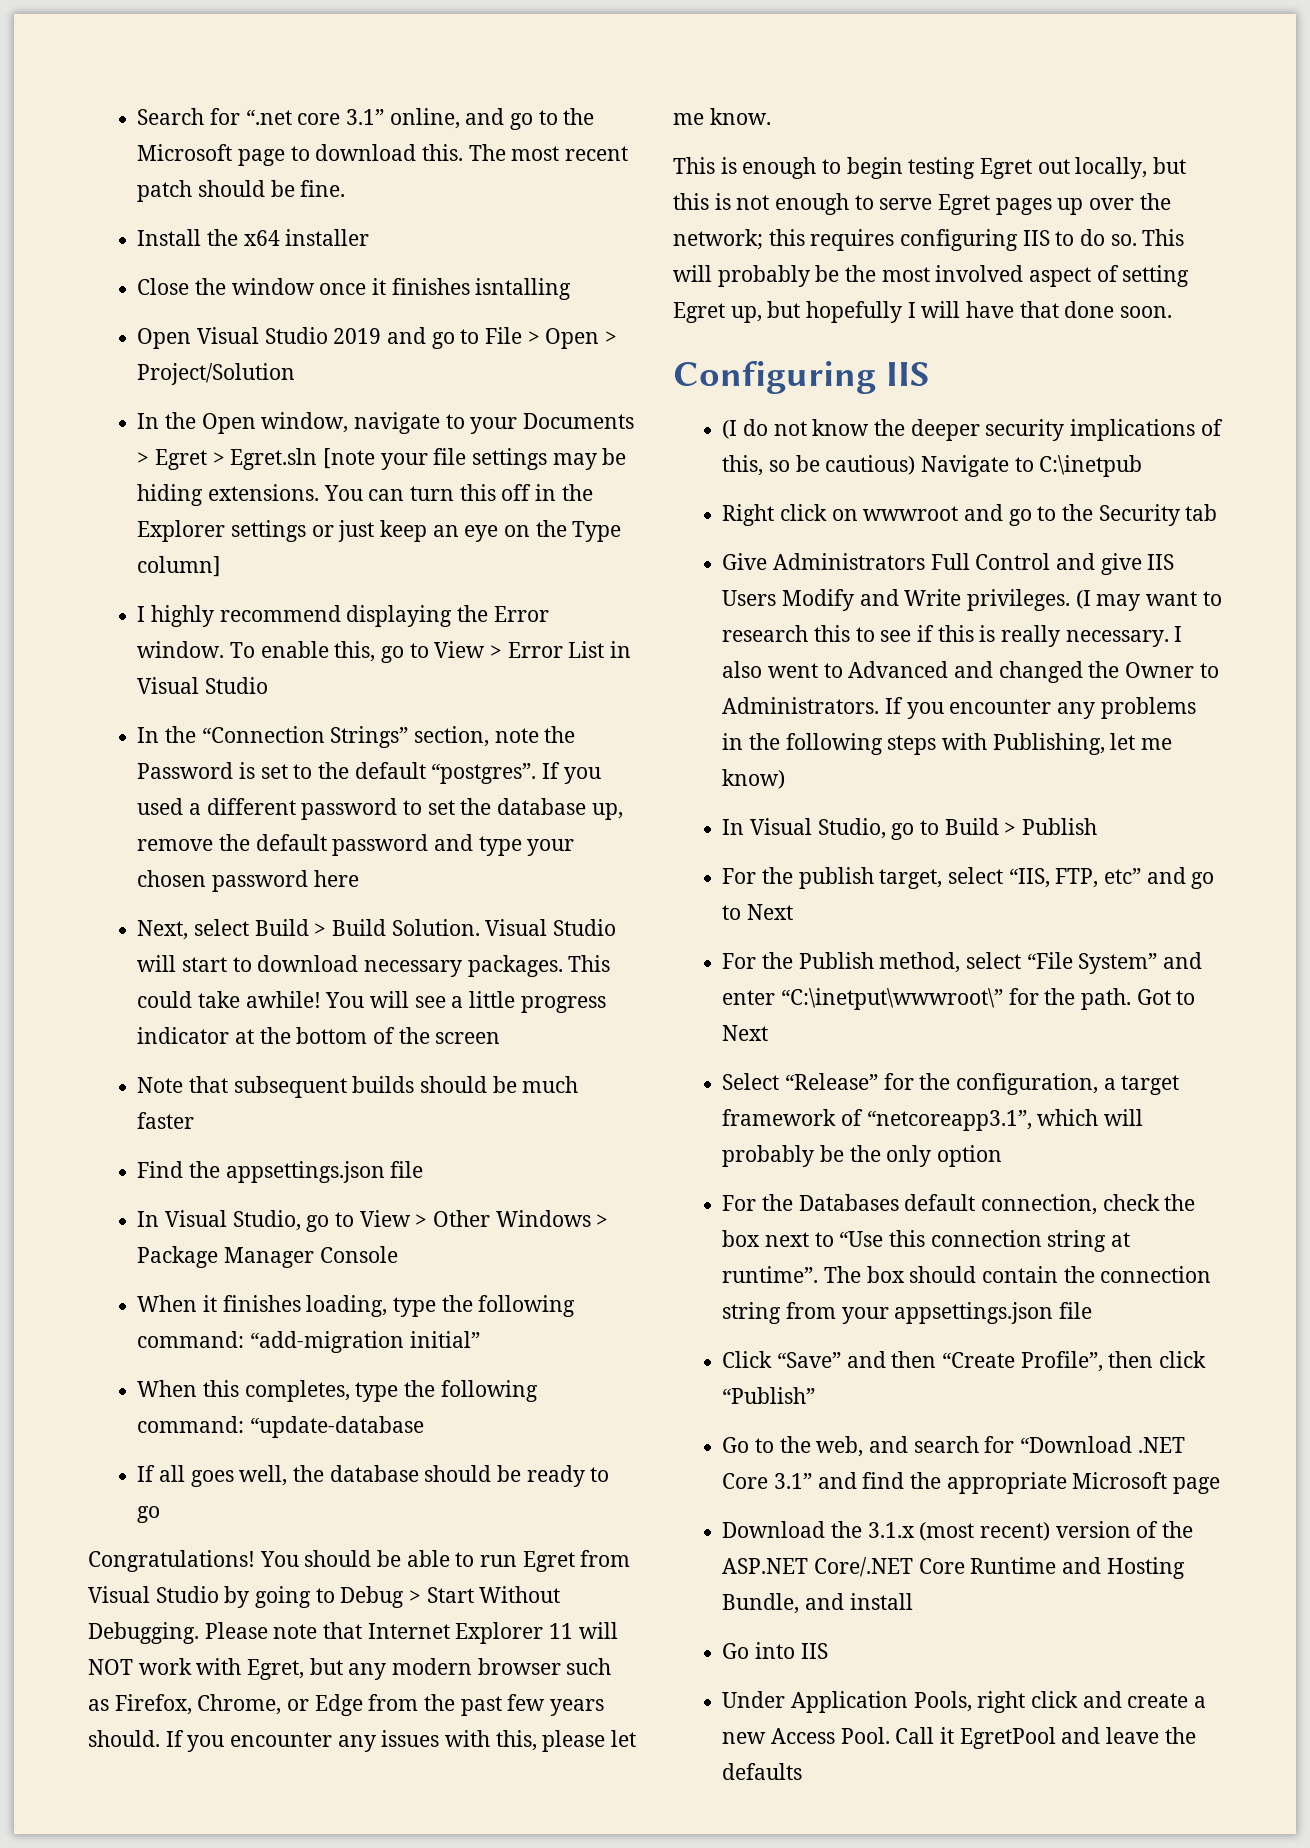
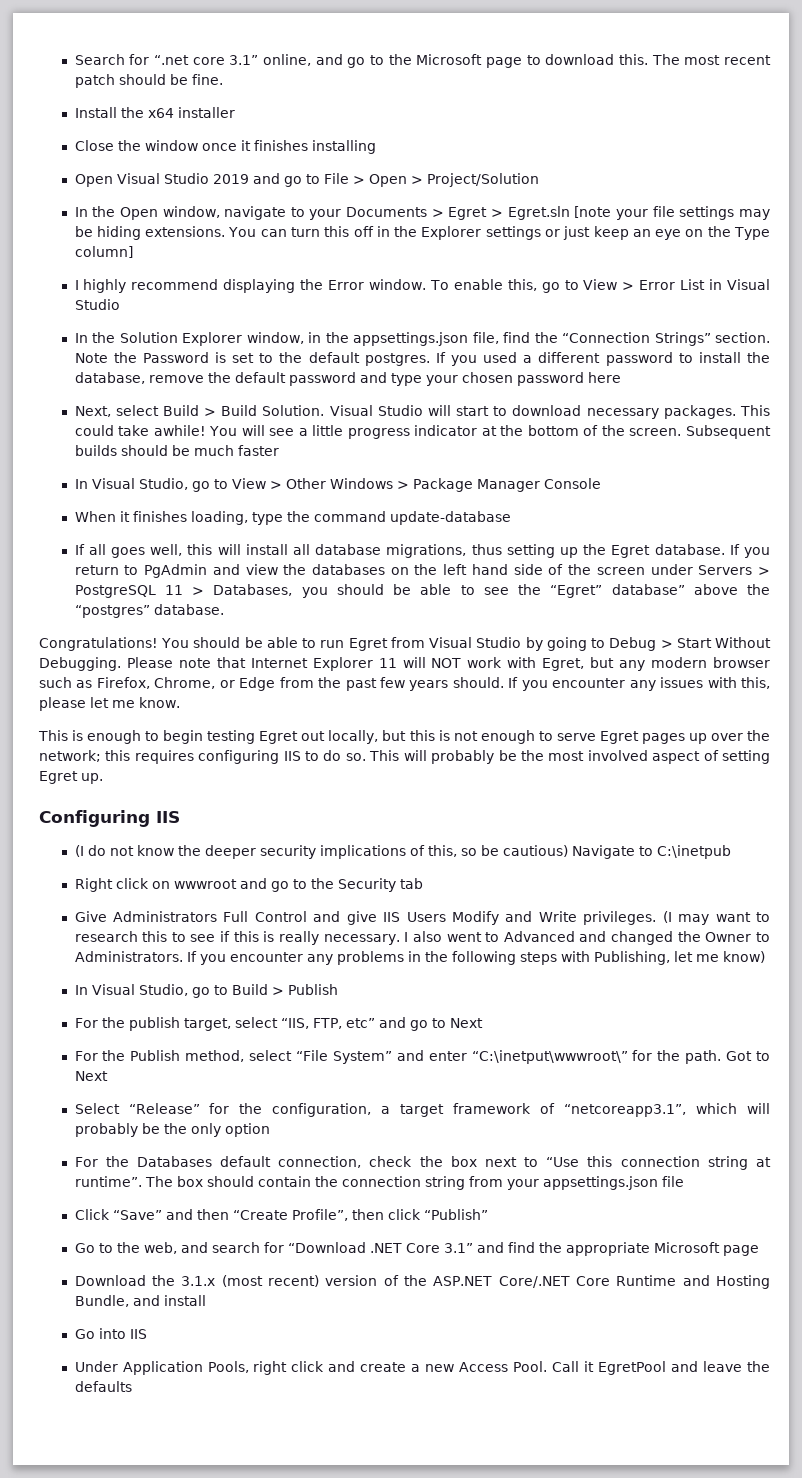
- Close the window once it finishes isntalling
+ Close the window once it finishes installing
- In the “Connection Strings” section, note the Password is set to the default “postgres”.
+ In the Solution Explorer window, in the appsettings.json file, find the “Connection Strings” section. Note the Password is set to the default postgres.
- If you used a different password to set the database up, remove the default password and type your chosen password here
+ If you used a different password to install the database, remove the default password and type your chosen password here
- You will see a little progress indicator at the bottom of the screen
- Note that subsequent builds should be much faster
+ You will see a little progress indicator at the bottom of the screen. Subsequent builds should be much faster
- Find the appsettings.json file
- When it finishes loading, type the following command: “add-migration initial”
- When this completes, type the following command: “update-database
- If all goes well, the database should be ready to go
+ When it finishes loading, type the command update-database
+ If all goes well, this will install all database migrations, thus setting up the Egret database. If you return to PgAdmin and view the databases on the left hand side of the screen under Servers > PostgreSQL 11 > Databases, you should be able to see the “Egret” database” above the “postgres” database.
- This will probably be the most involved aspect of setting Egret up, but hopefully I will have that done soon.
+ This will probably be the most involved aspect of setting Egret up.

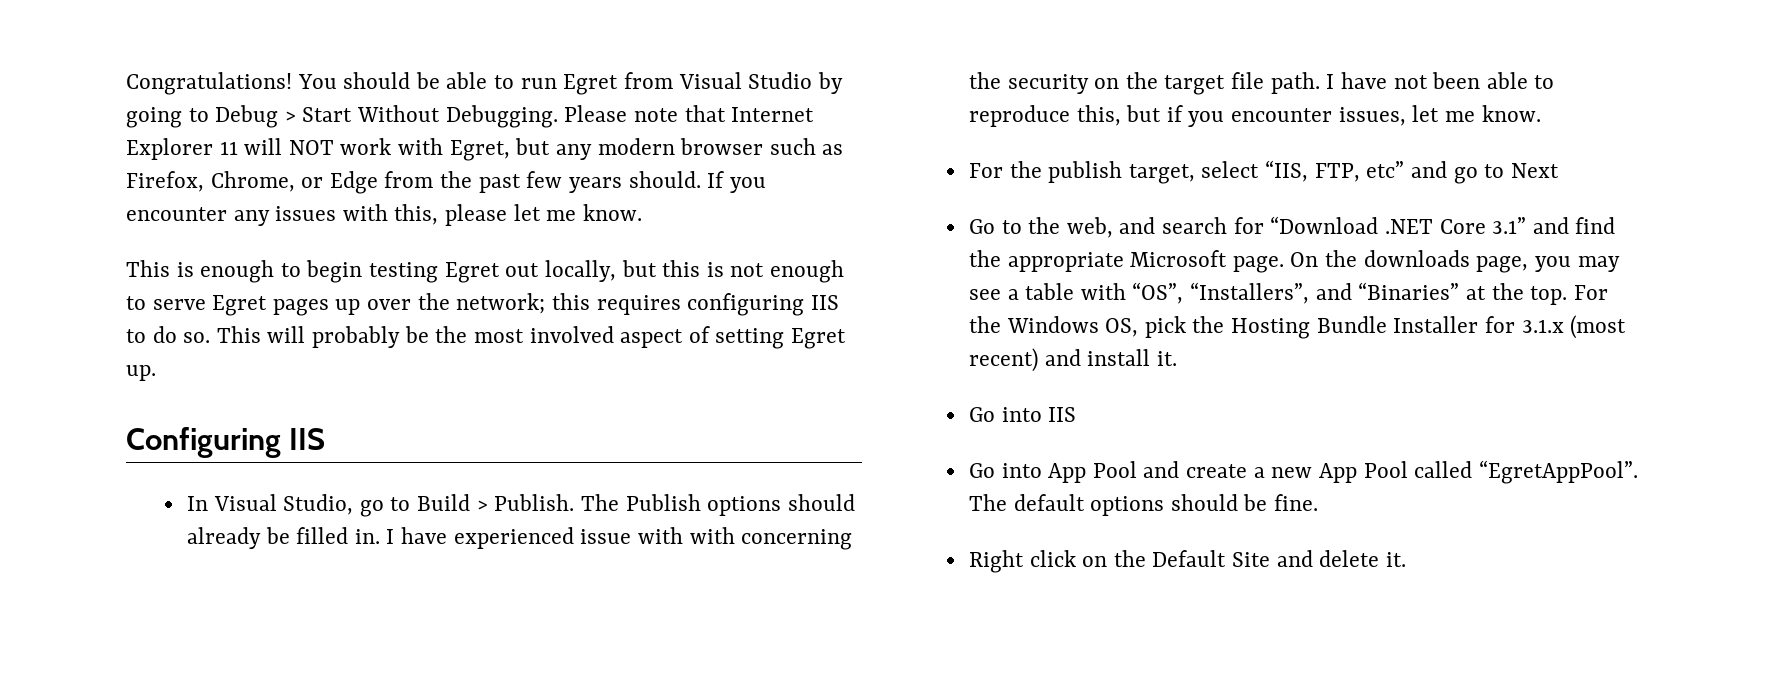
- Search for “.net core 3.1” online, and go to the Microsoft page to download this. The most recent patch should be fine.
- Install the x64 installer
- Close the window once it finishes installing
- Open Visual Studio 2019 and go to File > Open > Project/Solution
- In the Open window, navigate to your Documents > Egret > Egret.sln [note your file settings may be hiding extensions. You can turn this off in the Explorer settings or just keep an eye on the Type column]
- I highly recommend displaying the Error window. To enable this, go to View > Error List in Visual Studio
- In the Solution Explorer window, in the appsettings.json file, find the “Connection Strings” section. Note the Password is set to the default postgres. If you used a different password to install the database, remove the default password and type your chosen password here
- Next, select Build > Build Solution. Visual Studio will start to download necessary packages. This could take awhile! You will see a little progress indicator at the bottom of the screen. Subsequent builds should be much faster
- In Visual Studio, go to View > Other Windows > Package Manager Console
- When it finishes loading, type the command update-database
- If all goes well, this will install all database migrations, thus setting up the Egret database. If you return to PgAdmin and view the databases on the left hand side of the screen under Servers > PostgreSQL 11 > Databases, you should be able to see the “Egret” database” above the “postgres” database.
- (I do not know the deeper security implications of this, so be cautious) Navigate to C:\inetpub
- Right click on wwwroot and go to the Security tab
- Give Administrators Full Control and give IIS Users Modify and Write privileges. (I may want to research this to see if this is really necessary. I also went to Advanced and changed the Owner to Administrators. If you encounter any problems in the following steps with Publishing, let me know)
- In Visual Studio, go to Build > Publish
+ In Visual Studio, go to Build > Publish. The Publish options should already be filled in. I have experienced issue with with concerning the security on the target file path. I have not been able to reproduce this, but if you encounter issues, let me know.
- For the Publish method, select “File System” and enter “C:\inetput\wwwroot\” for the path. Got to Next
- Select “Release” for the configuration, a target framework of “netcoreapp3.1”, which will probably be the only option
- For the Databases default connection, check the box next to “Use this connection string at runtime”. The box should contain the connection string from your appsettings.json file
- Click “Save” and then “Create Profile”, then click “Publish”
- Go to the web, and search for “Download .NET Core 3.1” and find the appropriate Microsoft page
- Download the 3.1.x (most recent) version of the ASP.NET Core/.NET Core Runtime and Hosting Bundle, and install
+ Go to the web, and search for “Download .NET Core 3.1” and find the appropriate Microsoft page. On the downloads page, you may see a table with “OS”, “Installers”, and “Binaries” at the top. For the Windows OS, pick the Hosting Bundle Installer for 3.1.x (most recent) and install it.
- Under Application Pools, right click and create a new Access Pool. Call it EgretPool and leave the defaults
+ Go into App Pool and create a new App Pool called “EgretAppPool”. The default options should be fine.
+ Right click on the Default Site and delete it.

